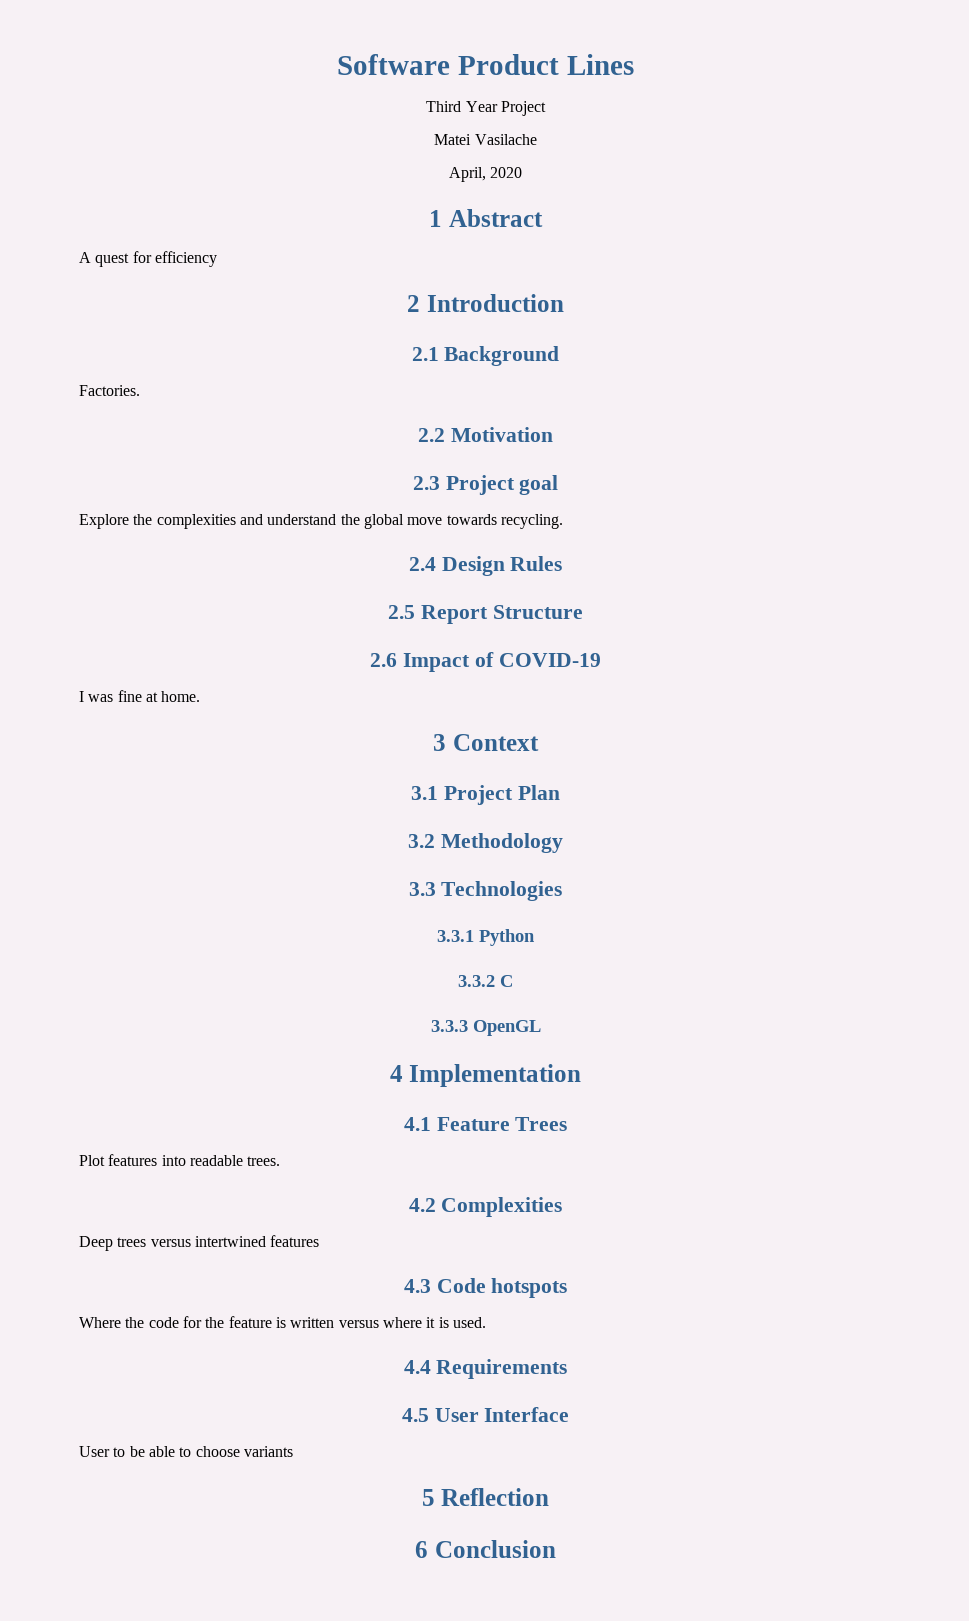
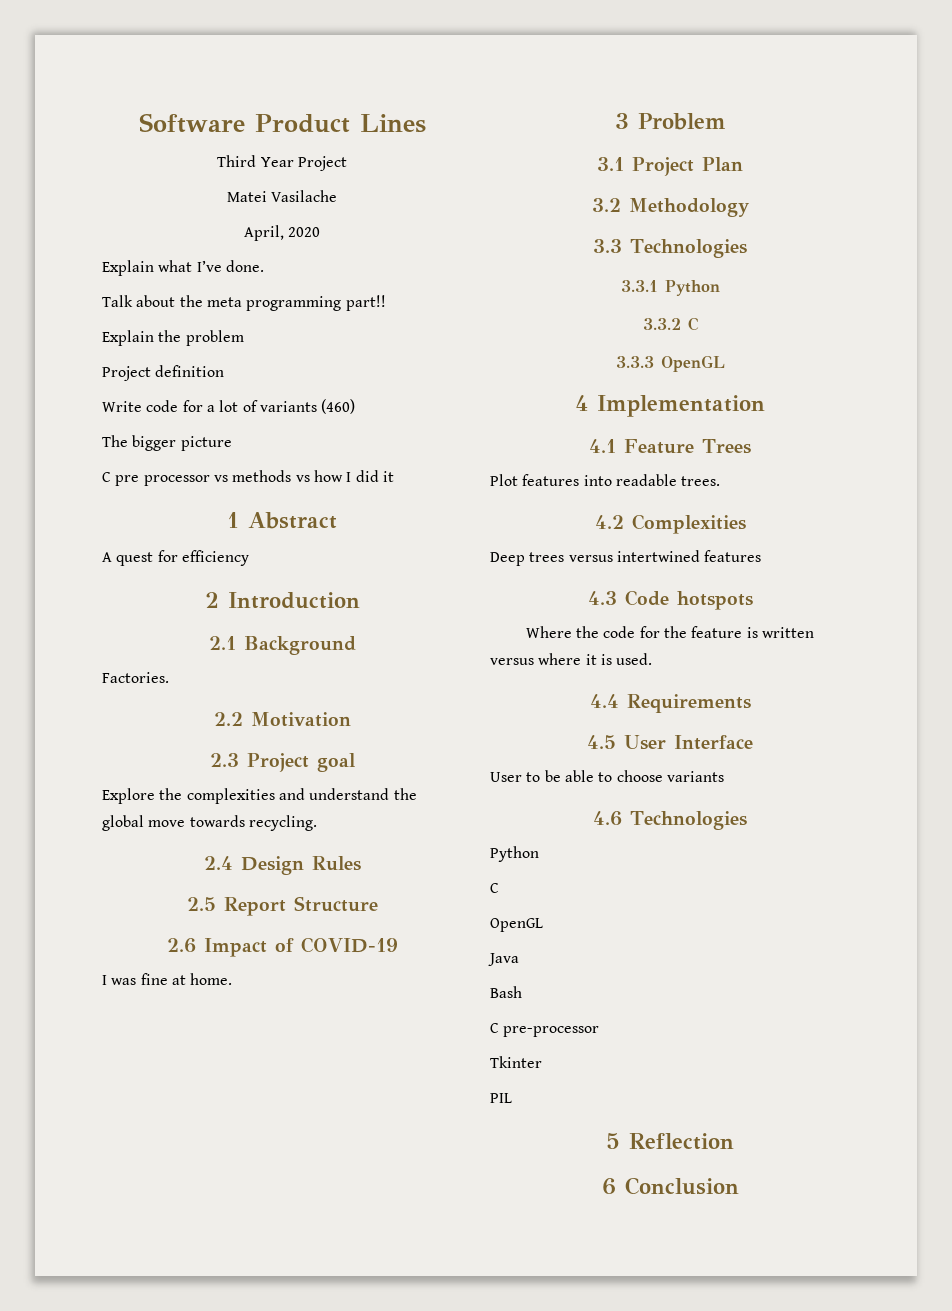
+ Explain what I’ve done.
+ Talk about the meta programming part!!
+ Explain the problem
+ Project definition
+ Write code for a lot of variants (460)
+ The bigger picture
+ C pre processor vs methods vs how I did it
- 3 Context
+ 3 Problem
+ 4.6 Technologies
+ Python
+ C
+ OpenGL
+ Java
+ Bash
+ C pre-processor
+ Tkinter
+ PIL

